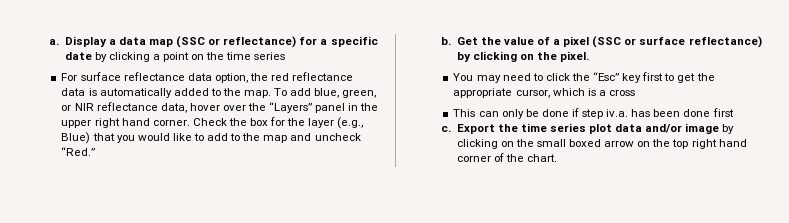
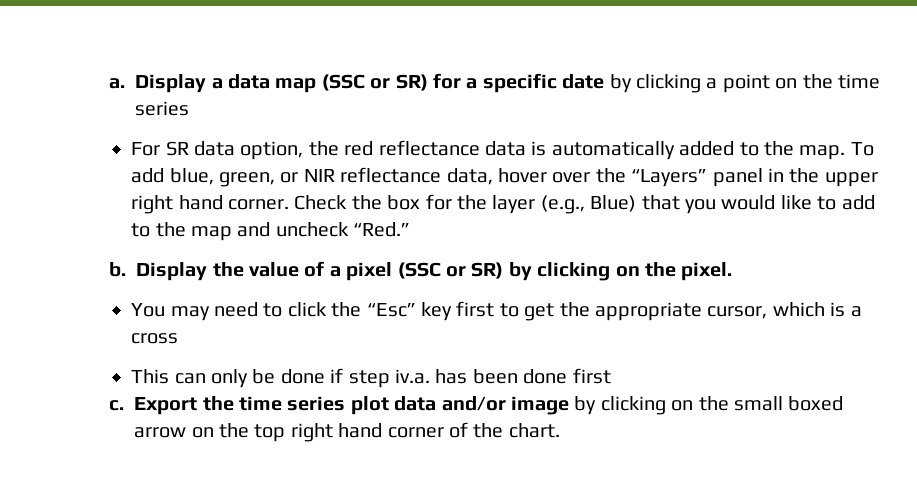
- Display a data map (SSC or reflectance) for a specific date by clicking a point on the time series
+ Display a data map (SSC or SR) for a specific date by clicking a point on the time series
- For surface reflectance data option, the red reflectance data is automatically added to the map.
+ For SR data option, the red reflectance data is automatically added to the map.
- Get the value of a pixel (SSC or surface reflectance) by clicking on the pixel.
+ Display the value of a pixel (SSC or SR) by clicking on the pixel.

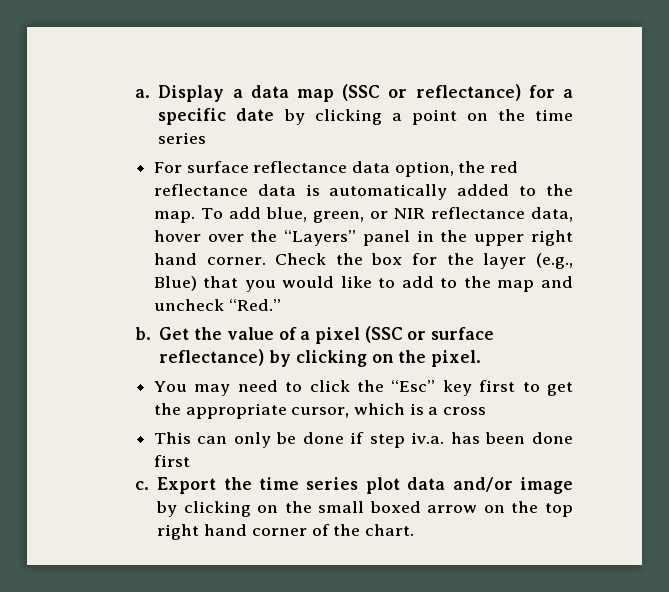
- Display a data map (SSC or SR) for a specific date by clicking a point on the time series
+ Display a data map (SSC or reflectance) for a specific date by clicking a point on the time series
- For SR data option, the red reflectance data is automatically added to the map.
+ For surface reflectance data option, the red reflectance data is automatically added to the map.
- Display the value of a pixel (SSC or SR) by clicking on the pixel.
+ Get the value of a pixel (SSC or surface reflectance) by clicking on the pixel.

